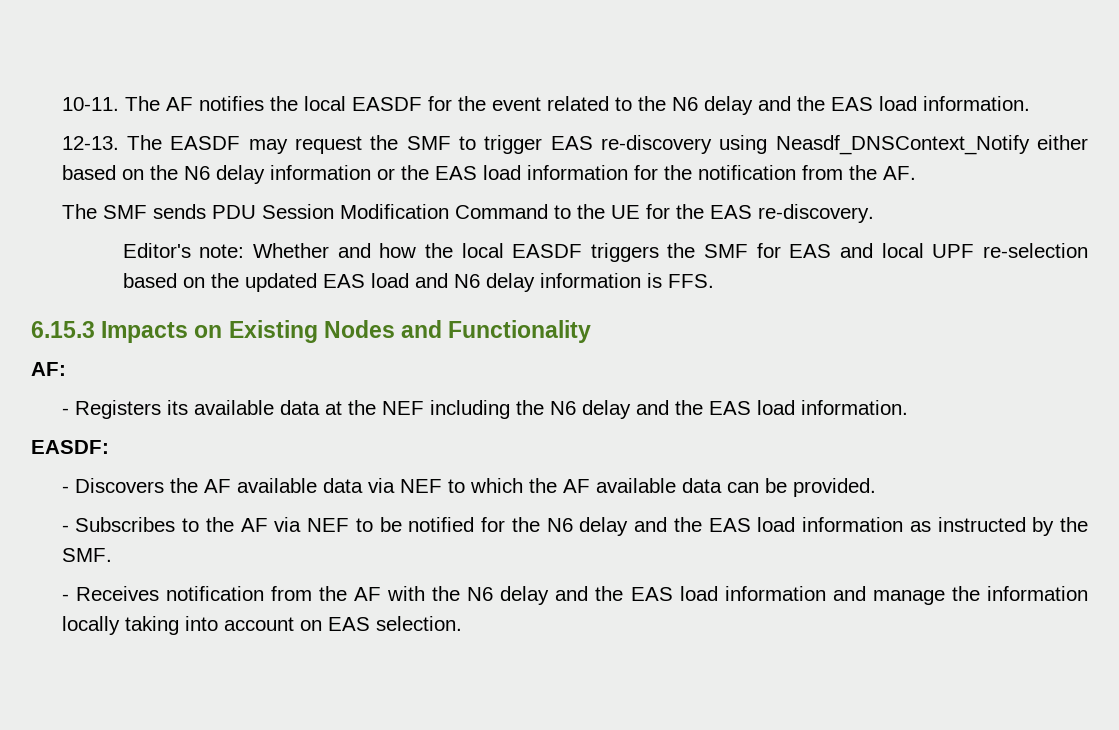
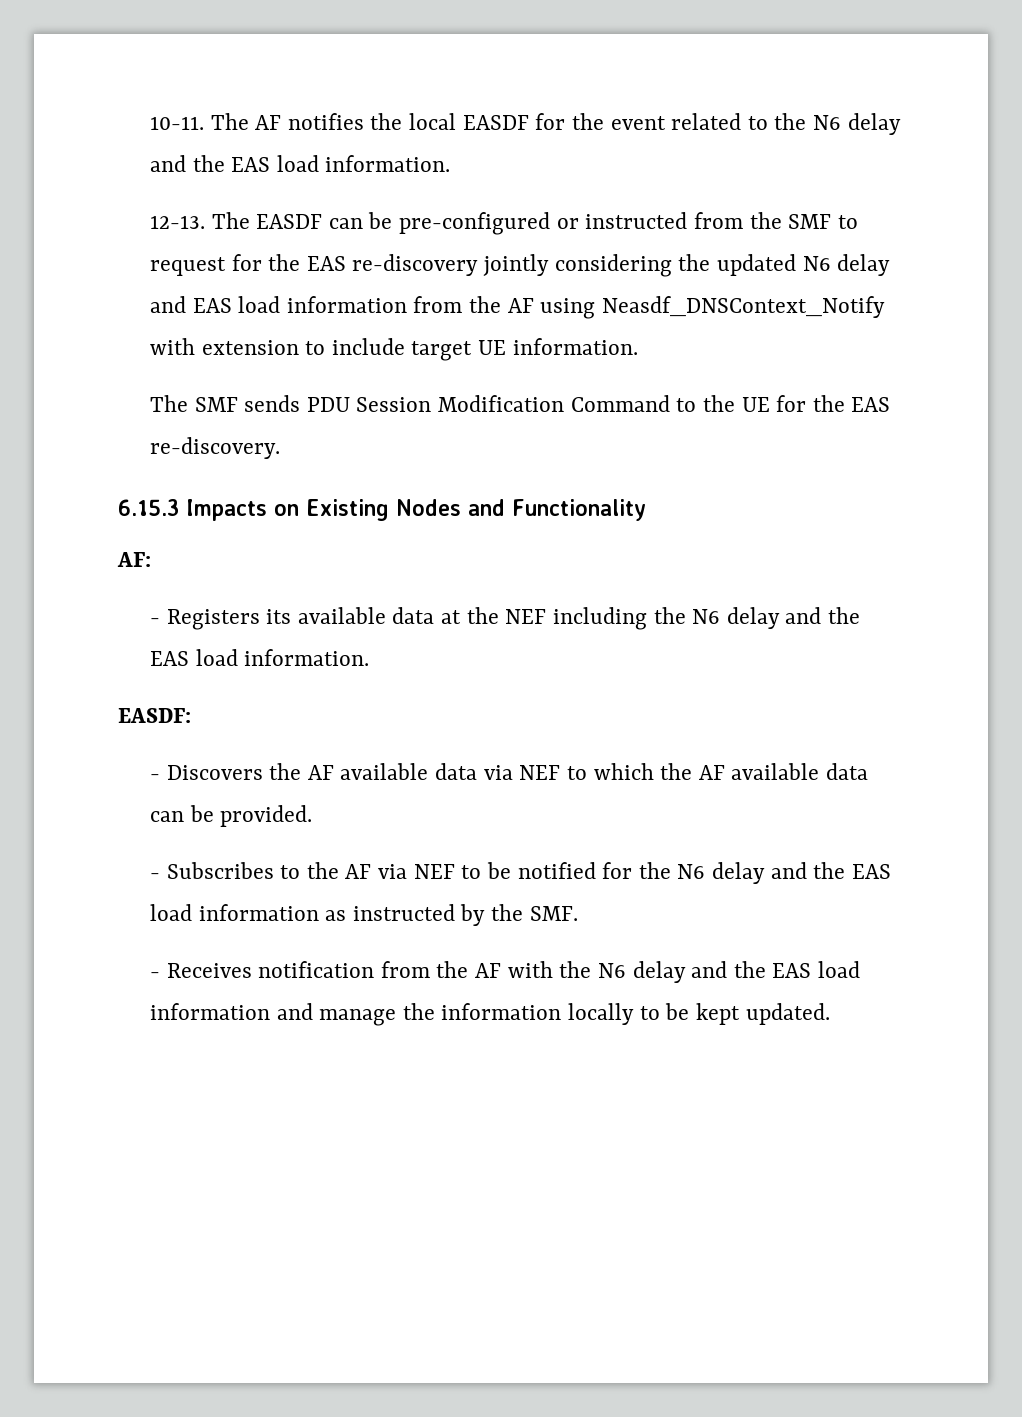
- The EASDF may request the SMF to trigger EAS re-discovery using Neasdf_DNSContext_Notify either based on the N6 delay information or the EAS load information for the notification from the AF.
+ The EASDF can be pre-configured or instructed from the SMF to request for the EAS re-discovery jointly considering the updated N6 delay and EAS load information from the AF using Neasdf_DNSContext_Notify with extension to include target UE information.
- Editor's note: Whether and how the local EASDF triggers the SMF for EAS and local UPF re-selection based on the updated EAS load and N6 delay information is FFS.
- - Receives notification from the AF with the N6 delay and the EAS load information and manage the information locally taking into account on EAS selection.
+ - Receives notification from the AF with the N6 delay and the EAS load information and manage the information locally to be kept updated.

